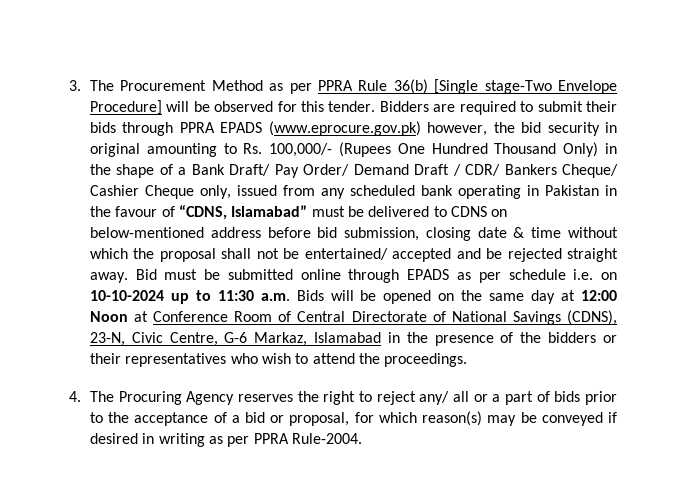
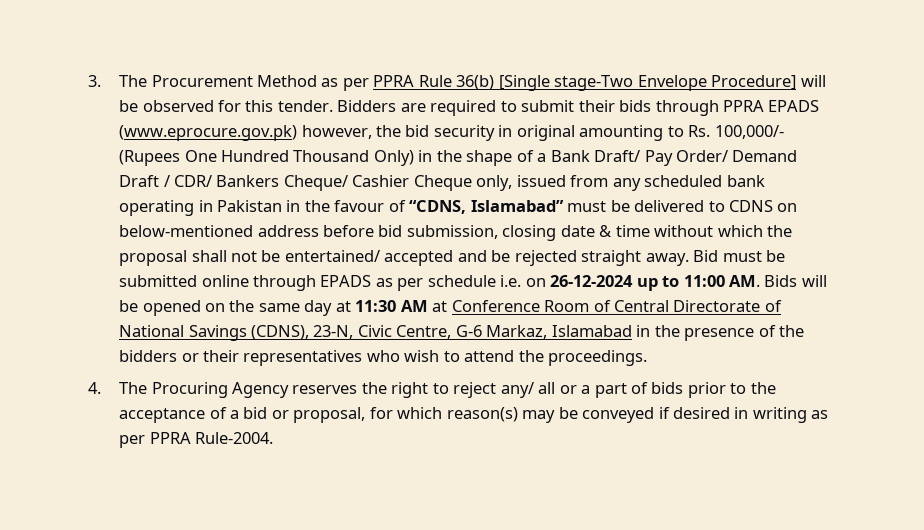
- Bid must be submitted online through EPADS as per schedule i.e. on 10-10-2024 up to 11:30 a.m. Bids will be opened on the same day at 12:00 Noon at Conference Room of Central Directorate of National Savings (CDNS), 23-N, Civic Centre, G-6 Markaz, Islamabad in the presence of the bidders or their representatives who wish to attend the proceedings.
+ Bid must be submitted online through EPADS as per schedule i.e. on 26-12-2024 up to 11:00 AM. Bids will be opened on the same day at 11:30 AM at Conference Room of Central Directorate of National Savings (CDNS), 23-N, Civic Centre, G-6 Markaz, Islamabad in the presence of the bidders or their representatives who wish to attend the proceedings.

